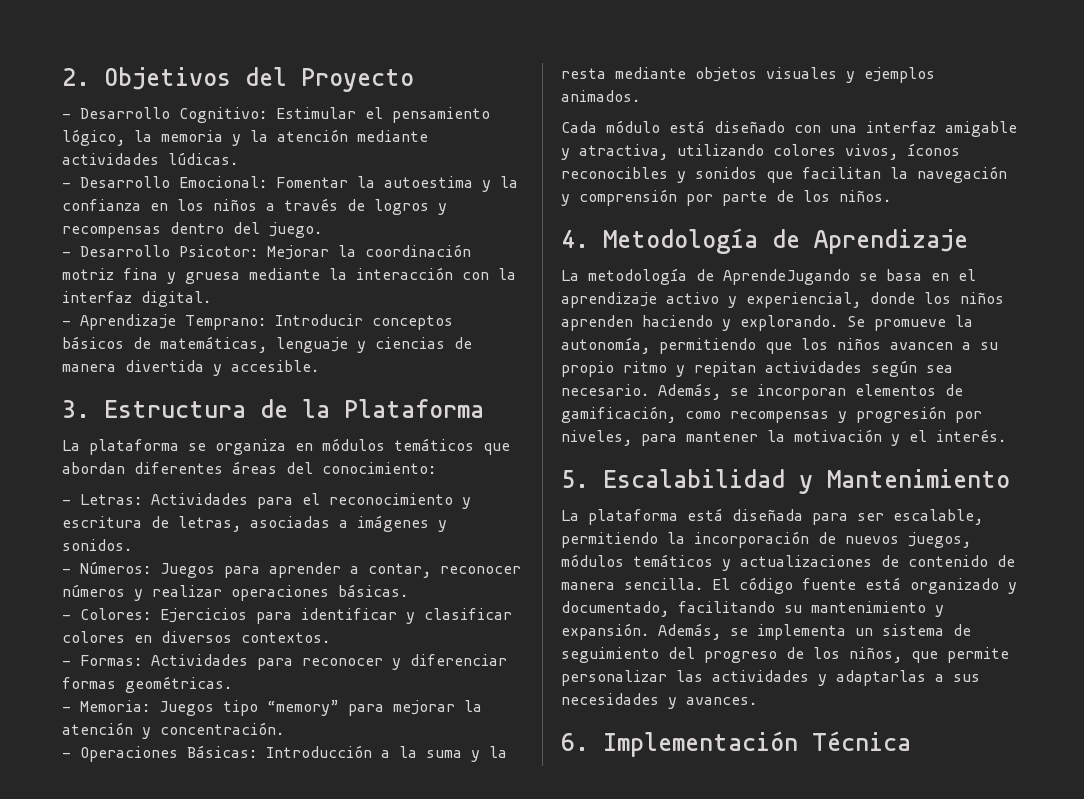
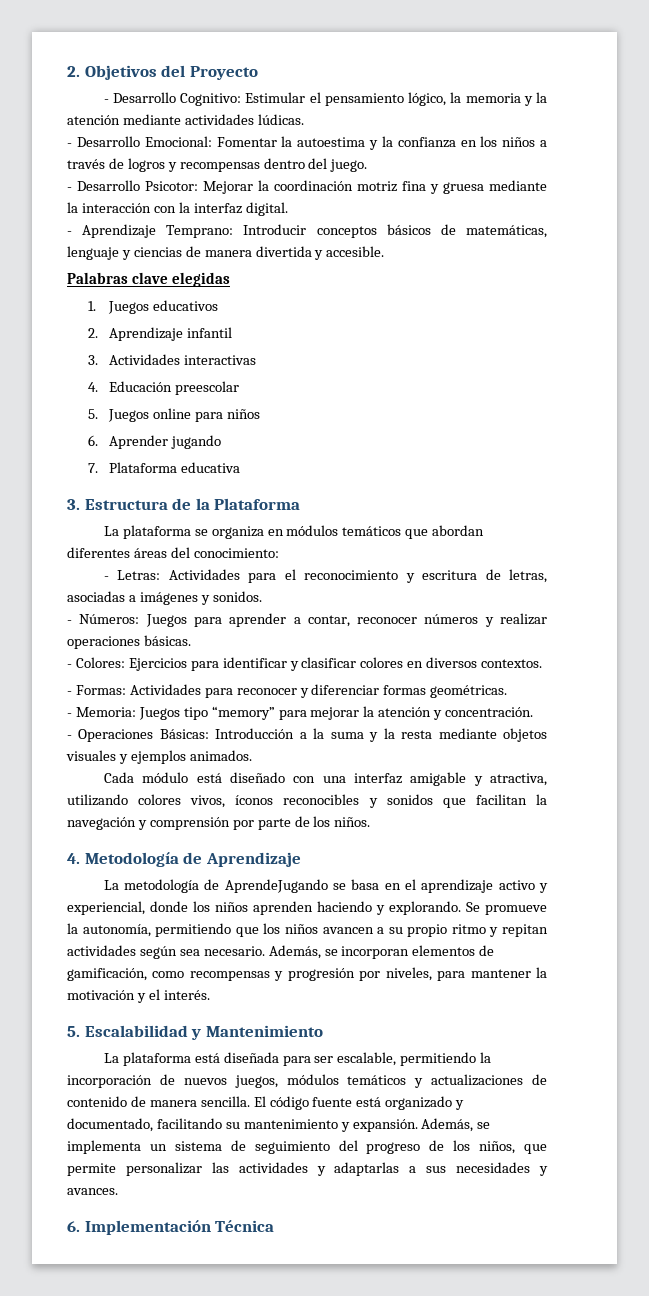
+ Palabras clave elegidas
+ 1. Juegos educativos
+ 2. Aprendizaje infantil
+ 3. Actividades interactivas
+ 4. Educación preescolar
+ 5. Juegos online para niños
+ 6. Aprender jugando
+ 7. Plataforma educativa

